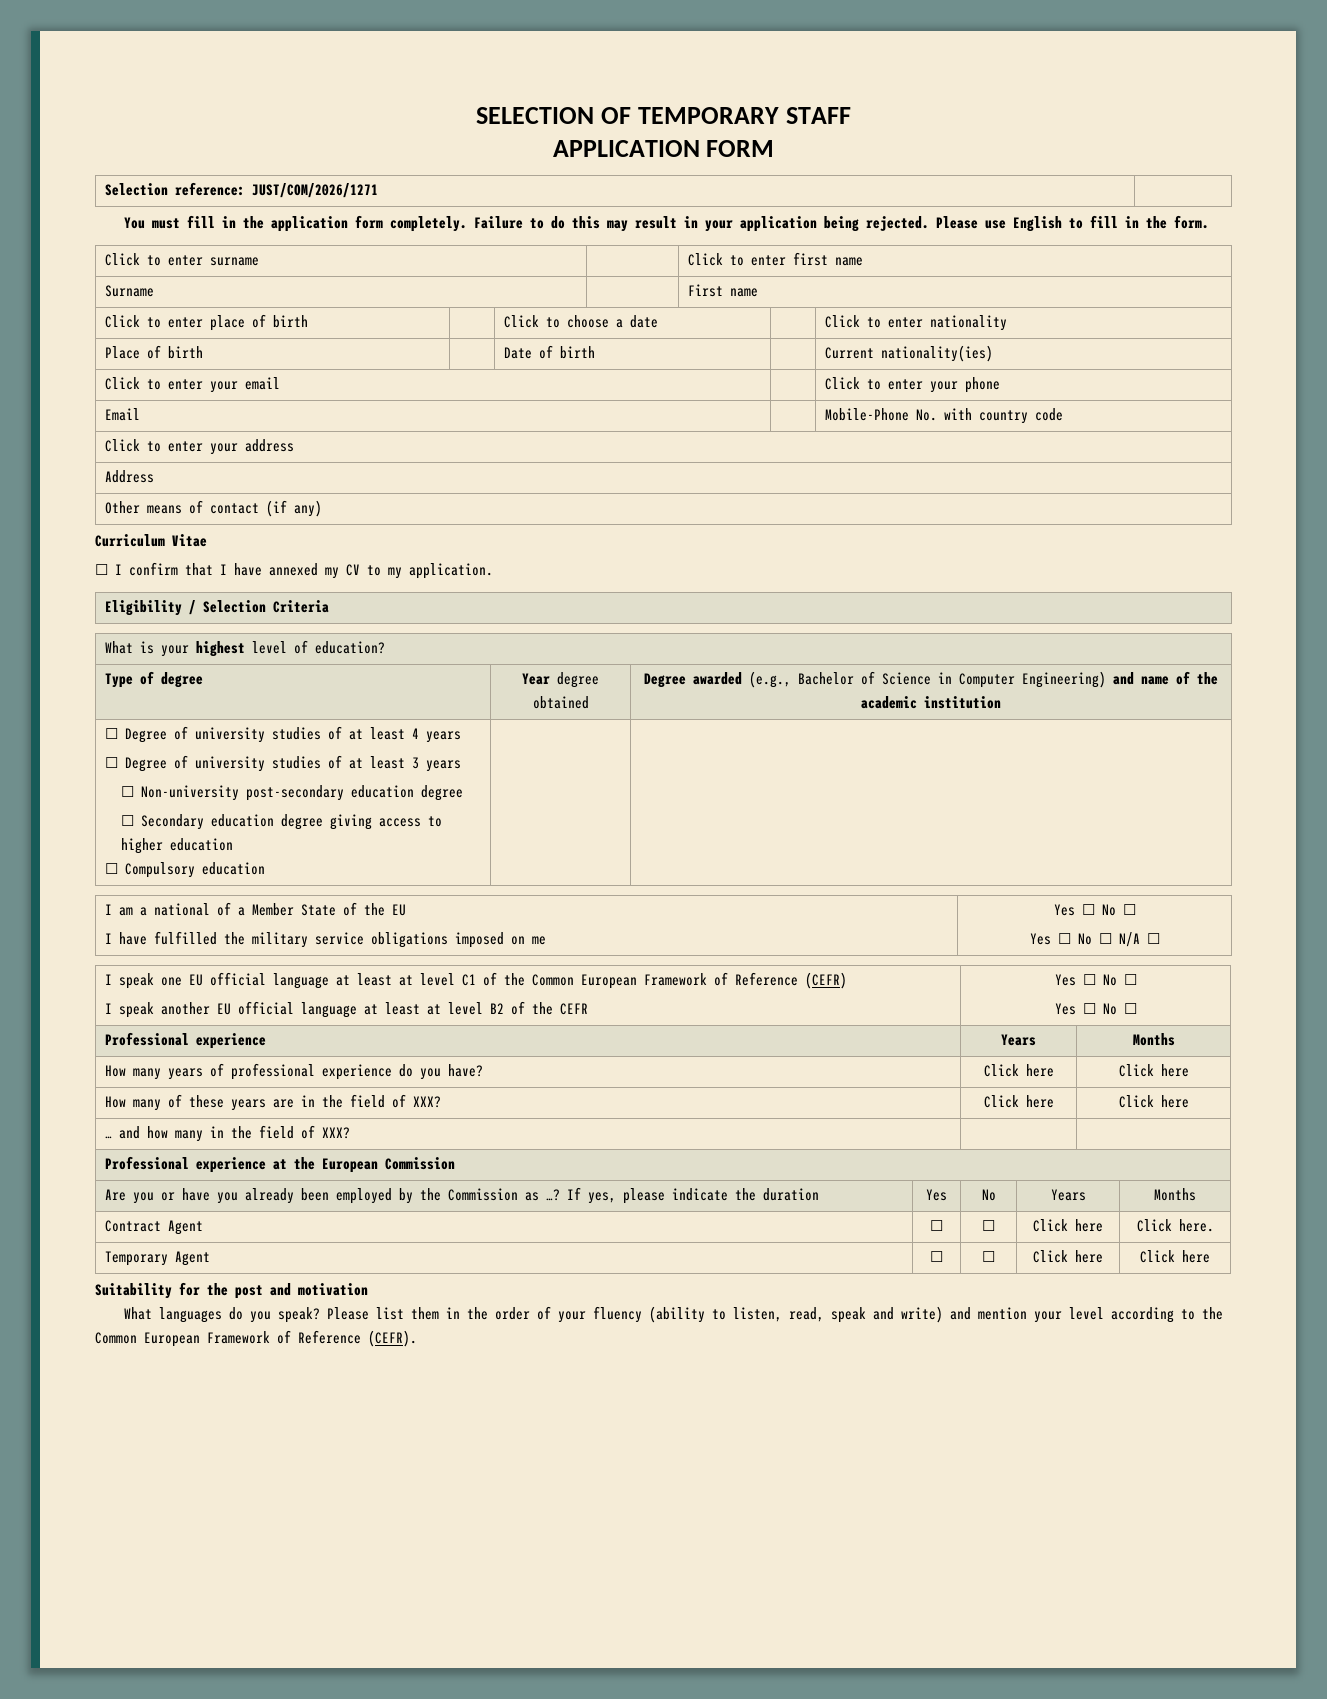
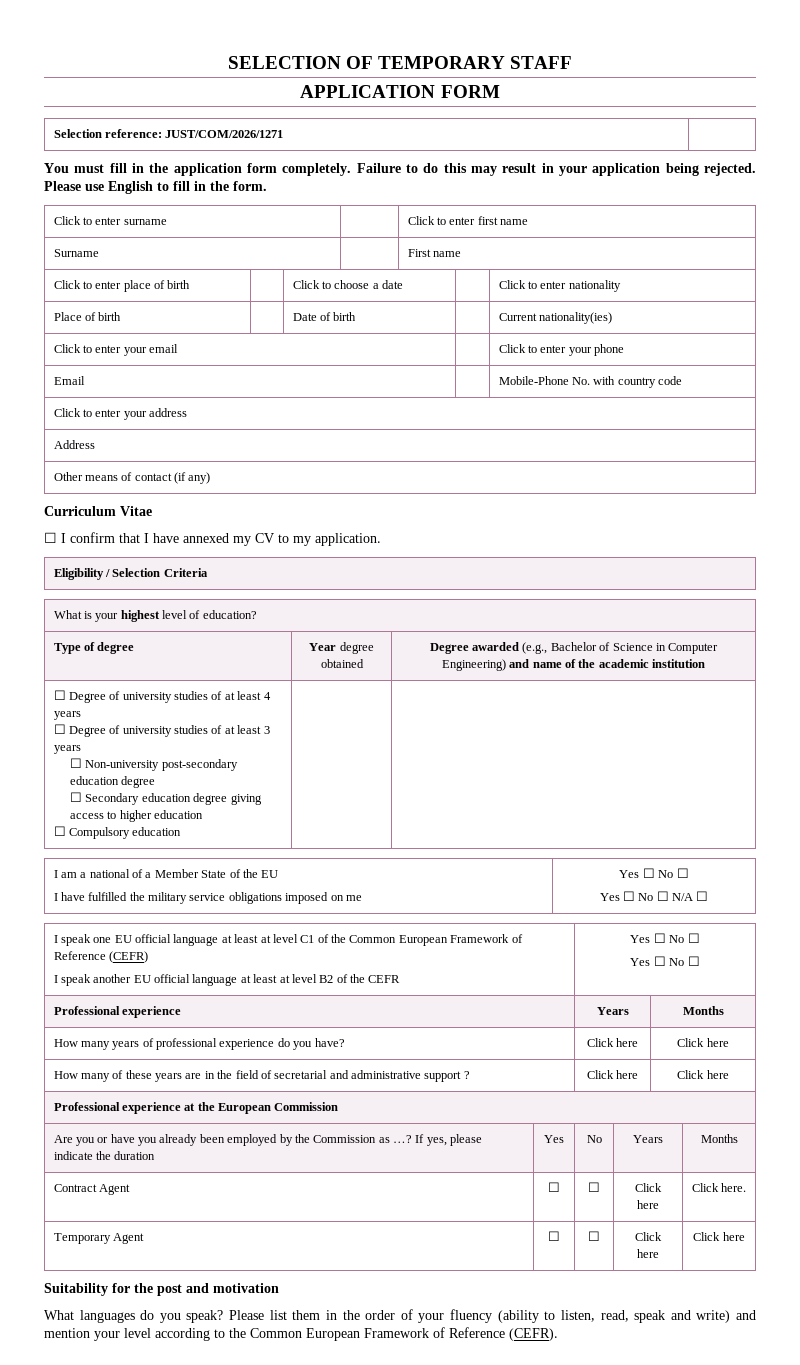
- How many of these years are in the field of XXX? | Click here | Click here
- … and how many in the field of XXX? | |
+ How many of these years are in the field of secretarial and administrative support ? | Click here | Click here

